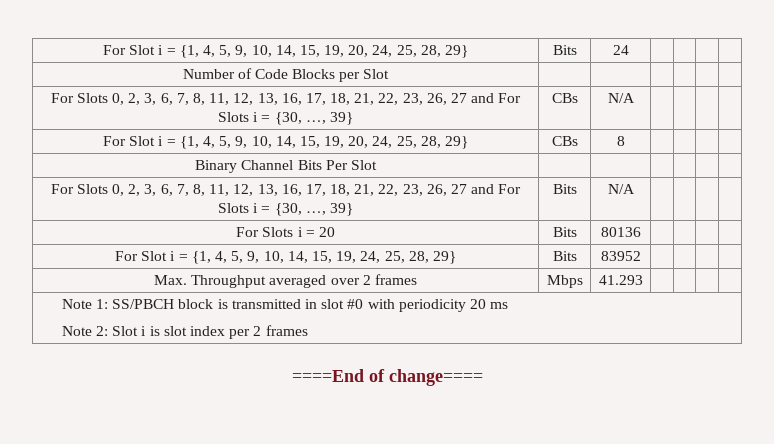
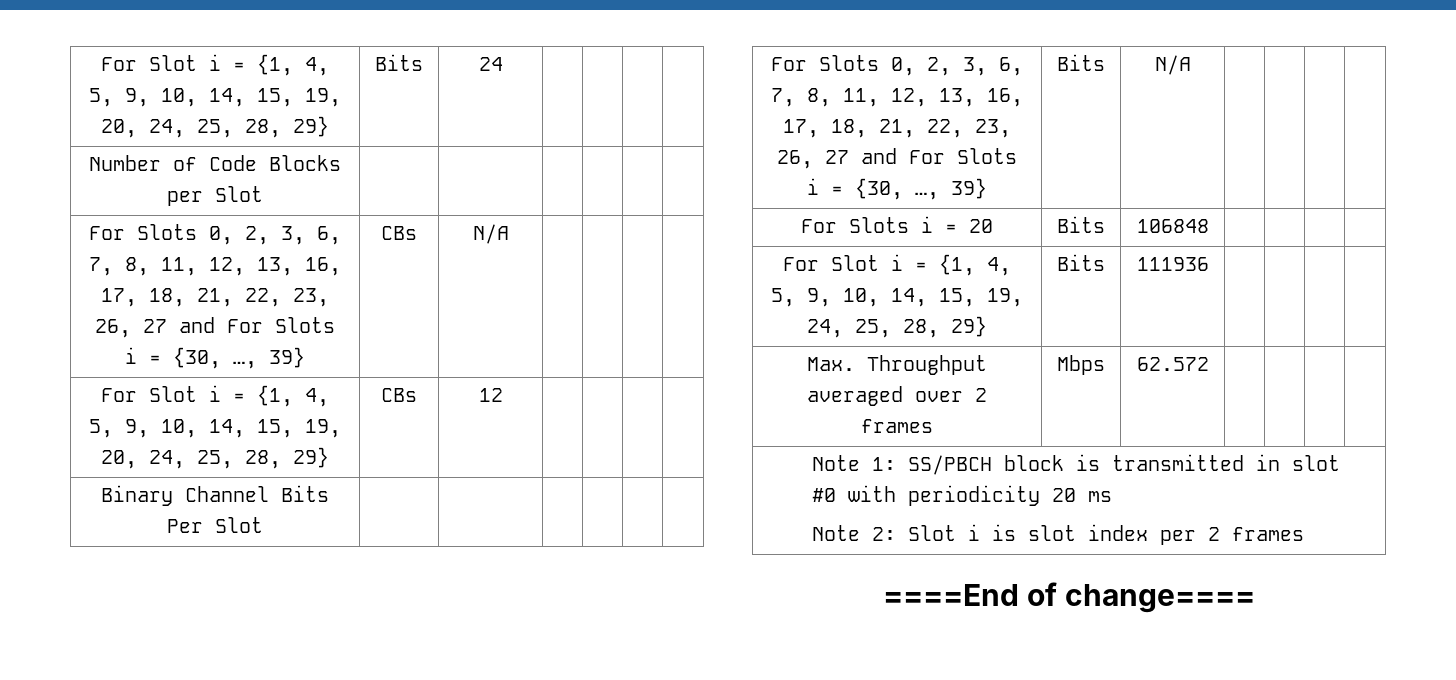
- For Slot i = {1, 4, 5, 9, 10, 14, 15, 19, 20, 24, 25, 28, 29} | CBs | 8 | | | |
+ For Slot i = {1, 4, 5, 9, 10, 14, 15, 19, 20, 24, 25, 28, 29} | CBs | 12 | | | |
- For Slots i = 20 | Bits | 80136 | | | |
+ For Slots i = 20 | Bits | 106848 | | | |
- For Slot i = {1, 4, 5, 9, 10, 14, 15, 19, 24, 25, 28, 29} | Bits | 83952 | | | |
+ For Slot i = {1, 4, 5, 9, 10, 14, 15, 19, 24, 25, 28, 29} | Bits | 111936 | | | |
- Max. Throughput averaged over 2 frames | Mbps | 41.293 | | | |
+ Max. Throughput averaged over 2 frames | Mbps | 62.572 | | | |

